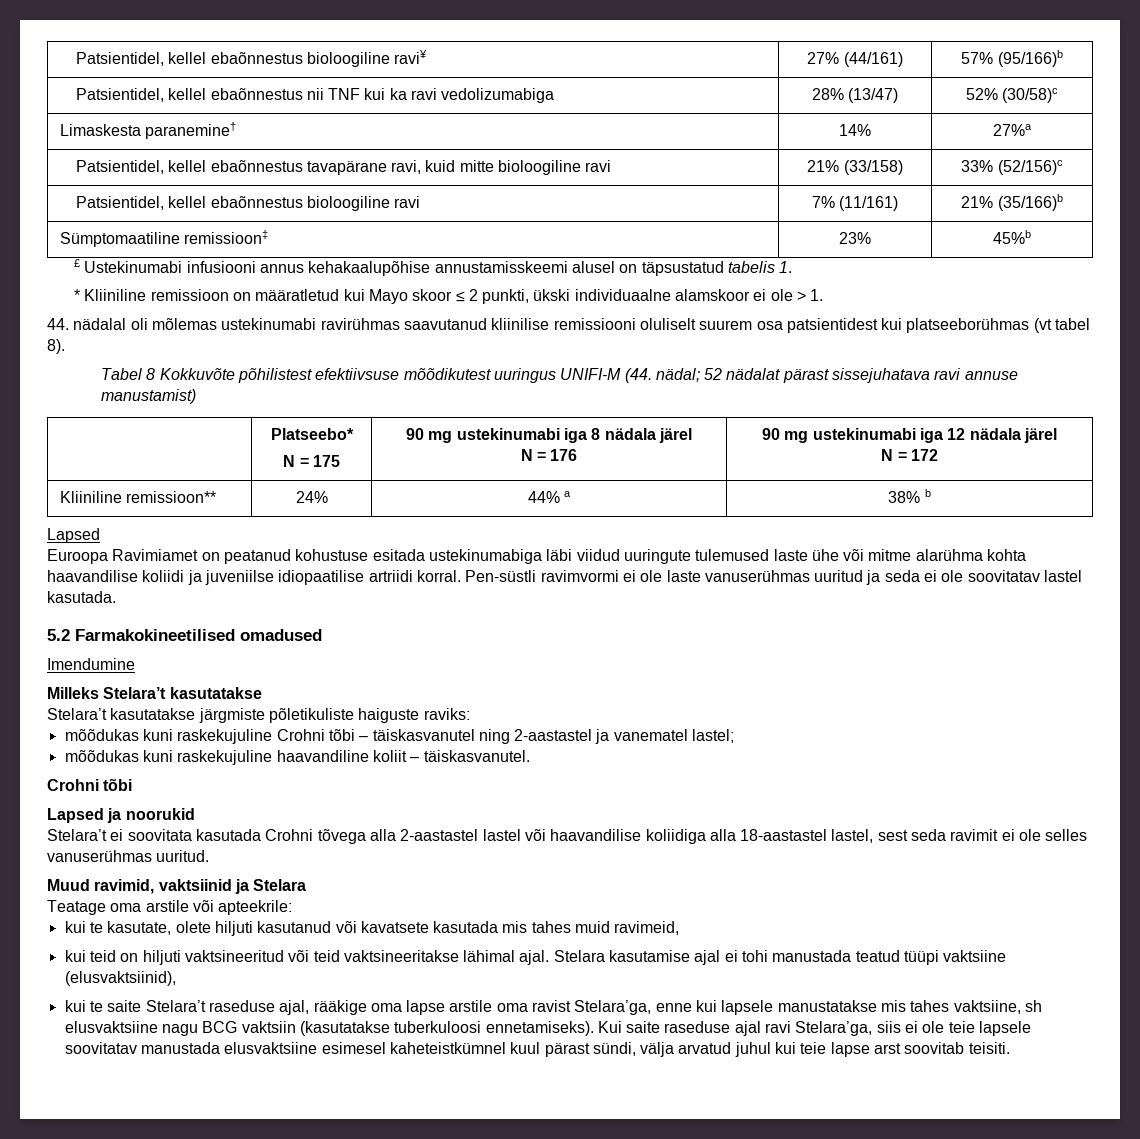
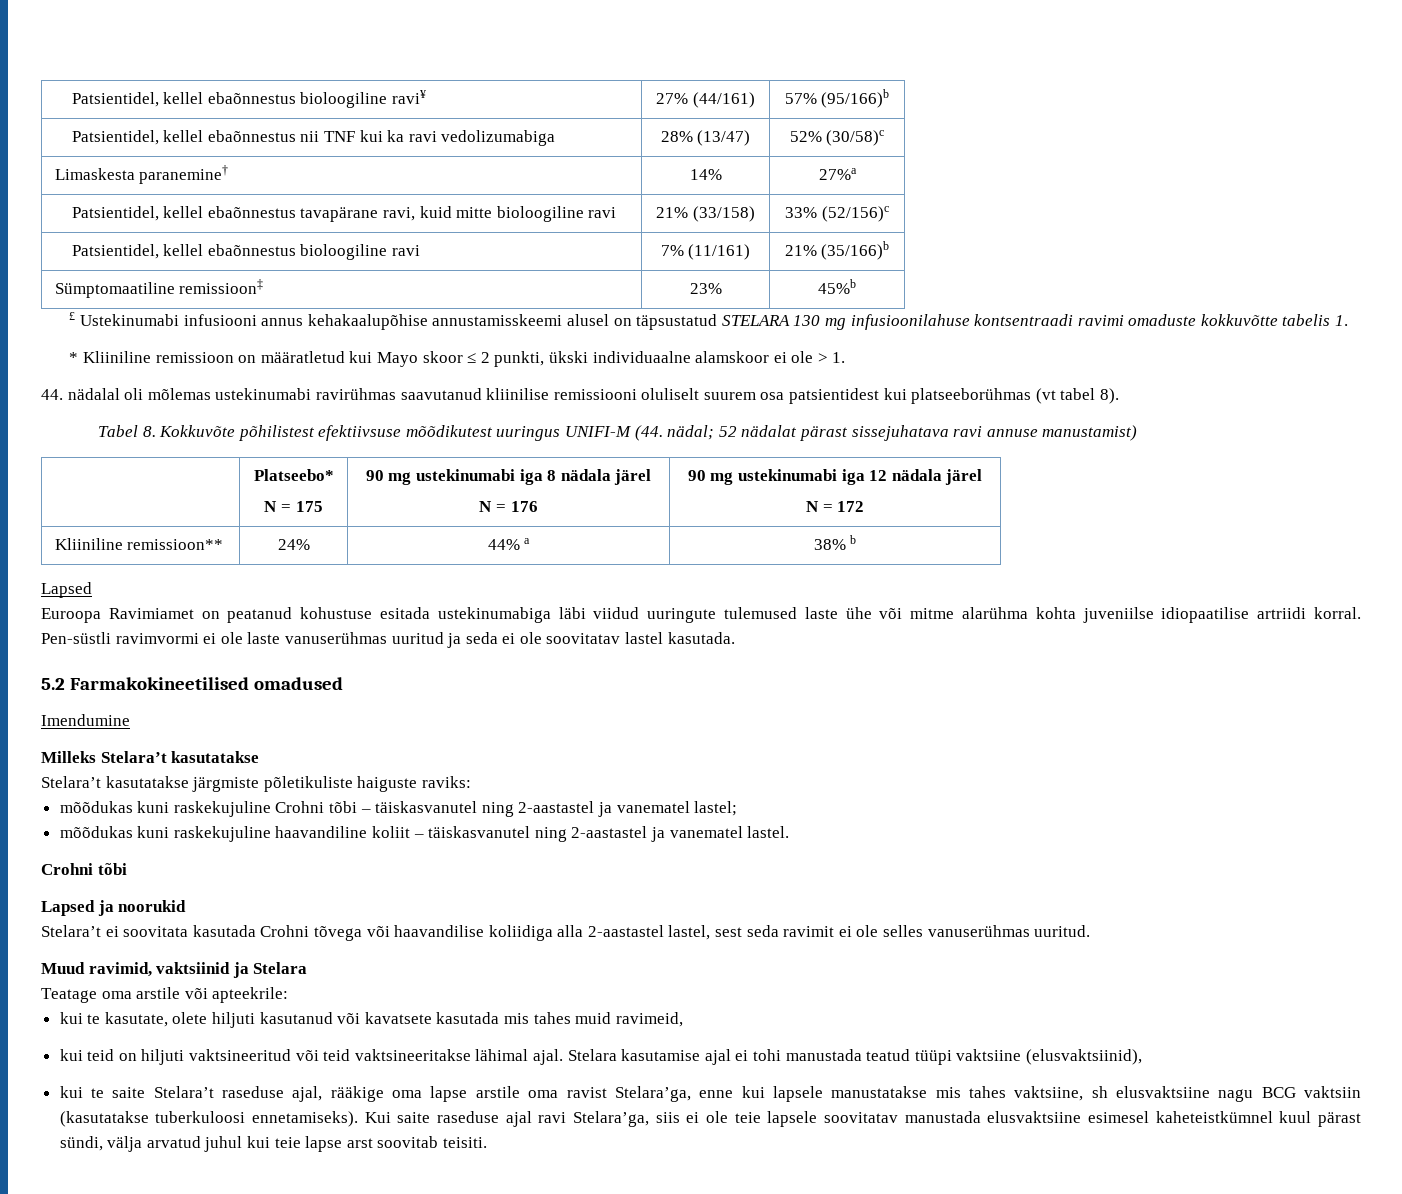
- £ Ustekinumabi infusiooni annus kehakaalupõhise annustamisskeemi alusel on täpsustatud tabelis 1.
+ £ Ustekinumabi infusiooni annus kehakaalupõhise annustamisskeemi alusel on täpsustatud STELARA 130 mg infusioonilahuse kontsentraadi ravimi omaduste kokkuvõtte tabelis 1.
- Tabel 8 Kokkuvõte põhilistest efektiivsuse mõõdikutest uuringus UNIFI-M (44. nädal; 52 nädalat pärast sissejuhatava ravi annuse manustamist)
+ Tabel 8. Kokkuvõte põhilistest efektiivsuse mõõdikutest uuringus UNIFI-M (44. nädal; 52 nädalat pärast sissejuhatava ravi annuse manustamist)
- Euroopa Ravimiamet on peatanud kohustuse esitada ustekinumabiga läbi viidud uuringute tulemused laste ühe või mitme alarühma kohta haavandilise koliidi ja juveniilse idiopaatilise artriidi korral.
+ Euroopa Ravimiamet on peatanud kohustuse esitada ustekinumabiga läbi viidud uuringute tulemused laste ühe või mitme alarühma kohta juveniilse idiopaatilise artriidi korral.
- mõõdukas kuni raskekujuline haavandiline koliit – täiskasvanutel.
+ mõõdukas kuni raskekujuline haavandiline koliit – täiskasvanutel ning 2-aastastel ja vanematel lastel.
- Stelara’t ei soovitata kasutada Crohni tõvega alla 2-aastastel lastel või haavandilise koliidiga alla 18-aastastel lastel, sest seda ravimit ei ole selles vanuserühmas uuritud.
+ Stelara’t ei soovitata kasutada Crohni tõvega või haavandilise koliidiga alla 2-aastastel lastel, sest seda ravimit ei ole selles vanuserühmas uuritud.

